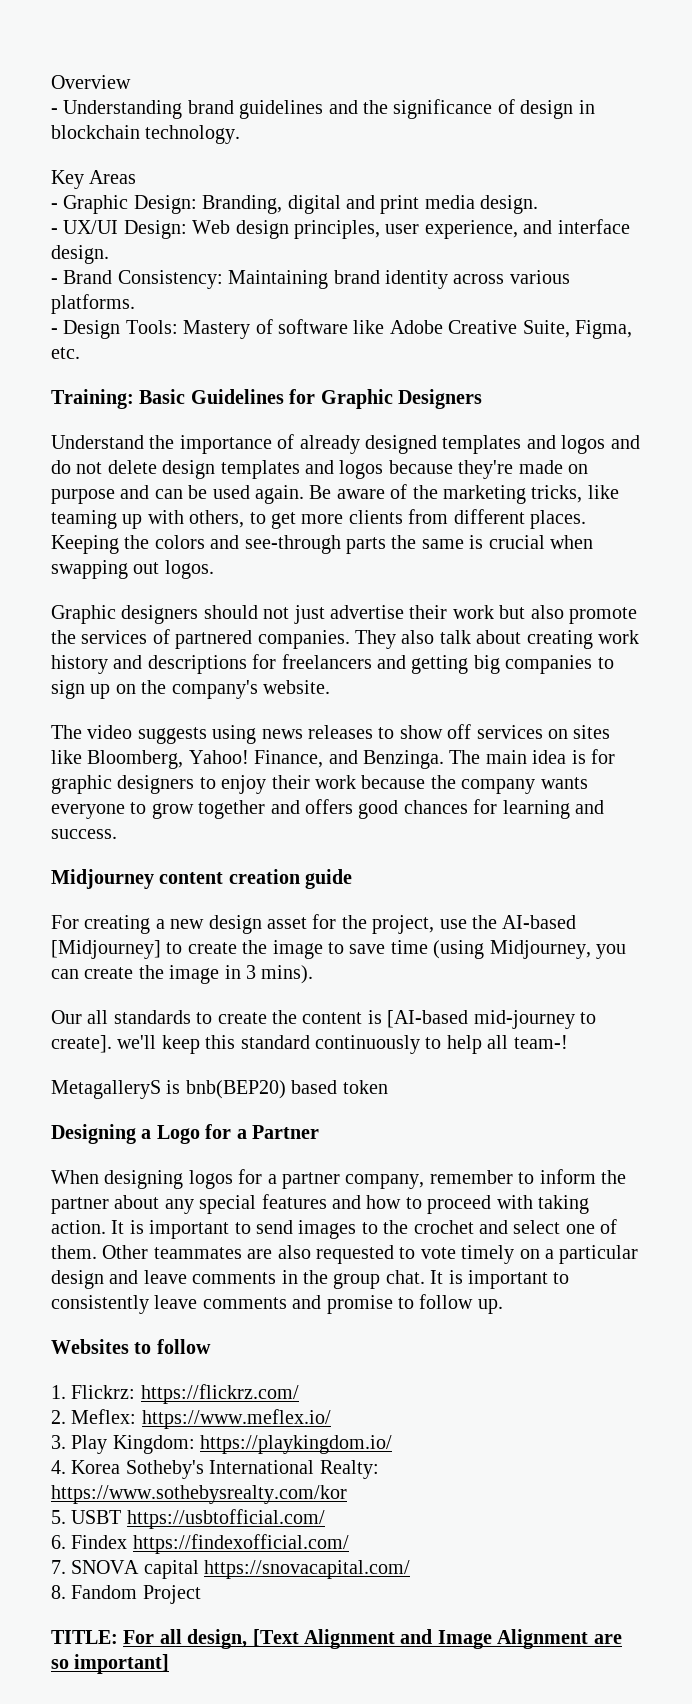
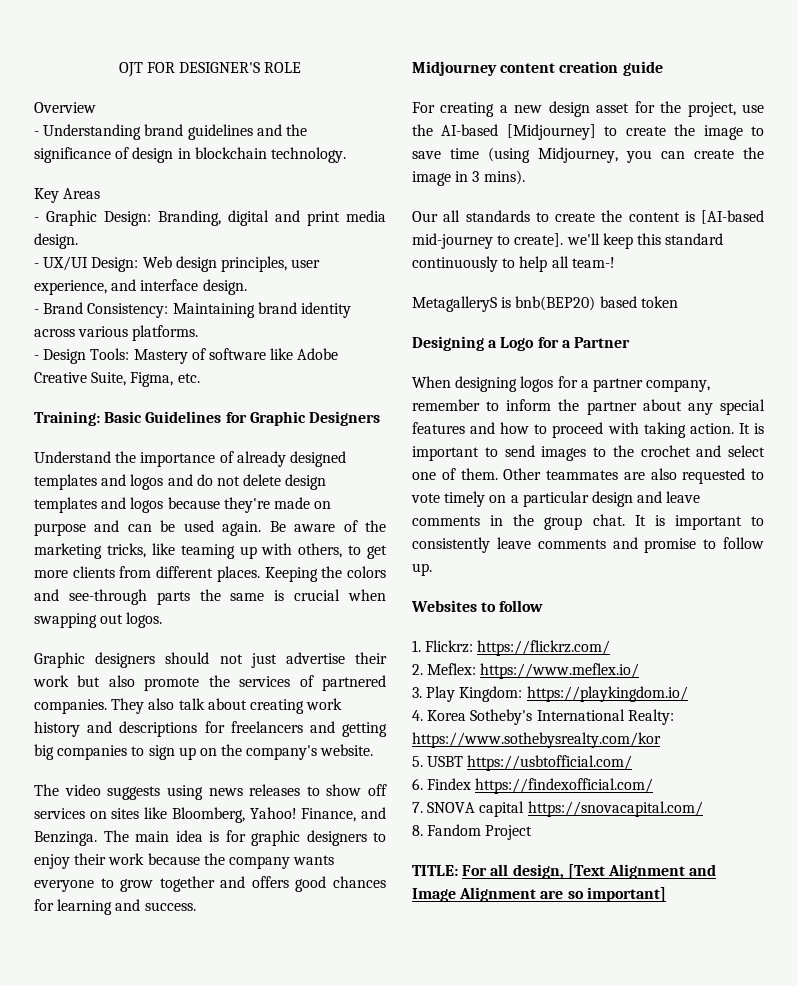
+ OJT FOR DESIGNER'S ROLE

